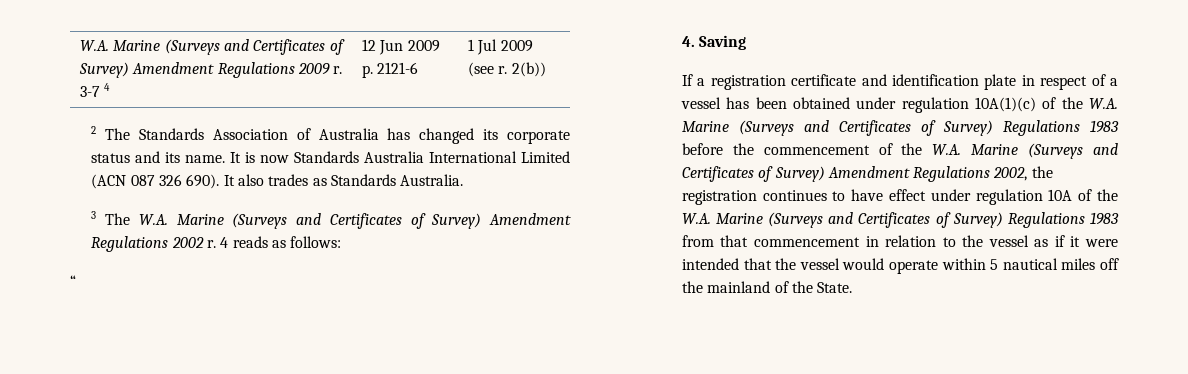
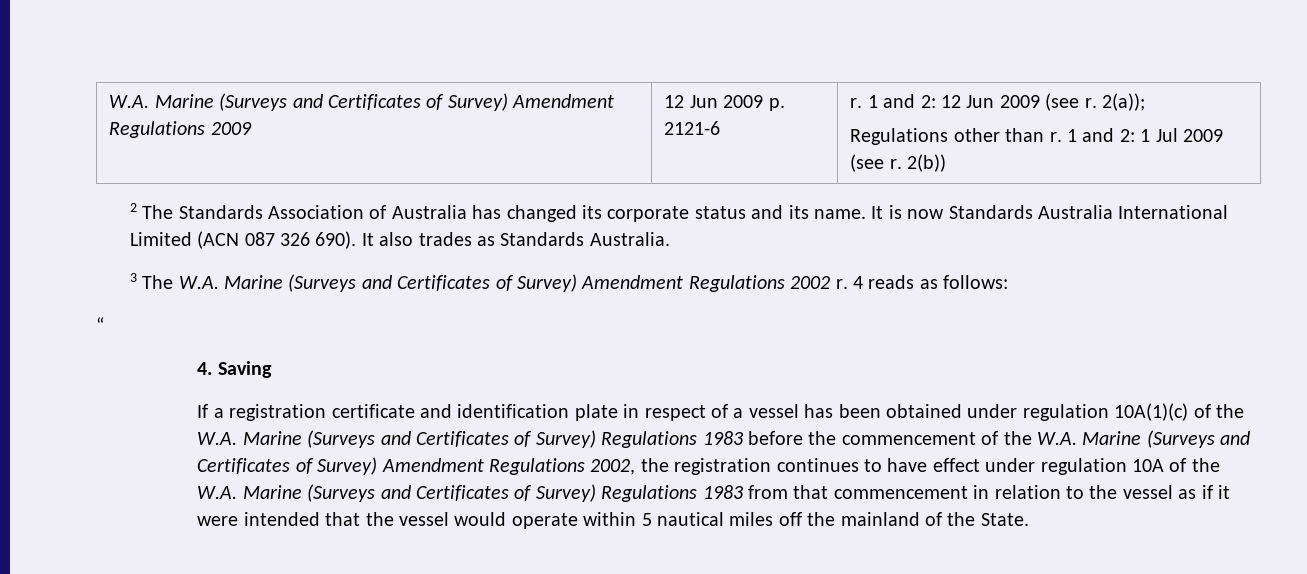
- W.A. Marine (Surveys and Certificates of Survey) Amendment Regulations 2009 r. 3-7 4 | 12 Jun 2009 p. 2121-6 | 1 Jul 2009 (see r. 2(b))
+ W.A. Marine (Surveys and Certificates of Survey) Amendment Regulations 2009 | 12 Jun 2009 p. 2121-6 | r. 1 and 2: 12 Jun 2009 (see r. 2(a));
+ Regulations other than r. 1 and 2: 1 Jul 2009 (see r. 2(b))

